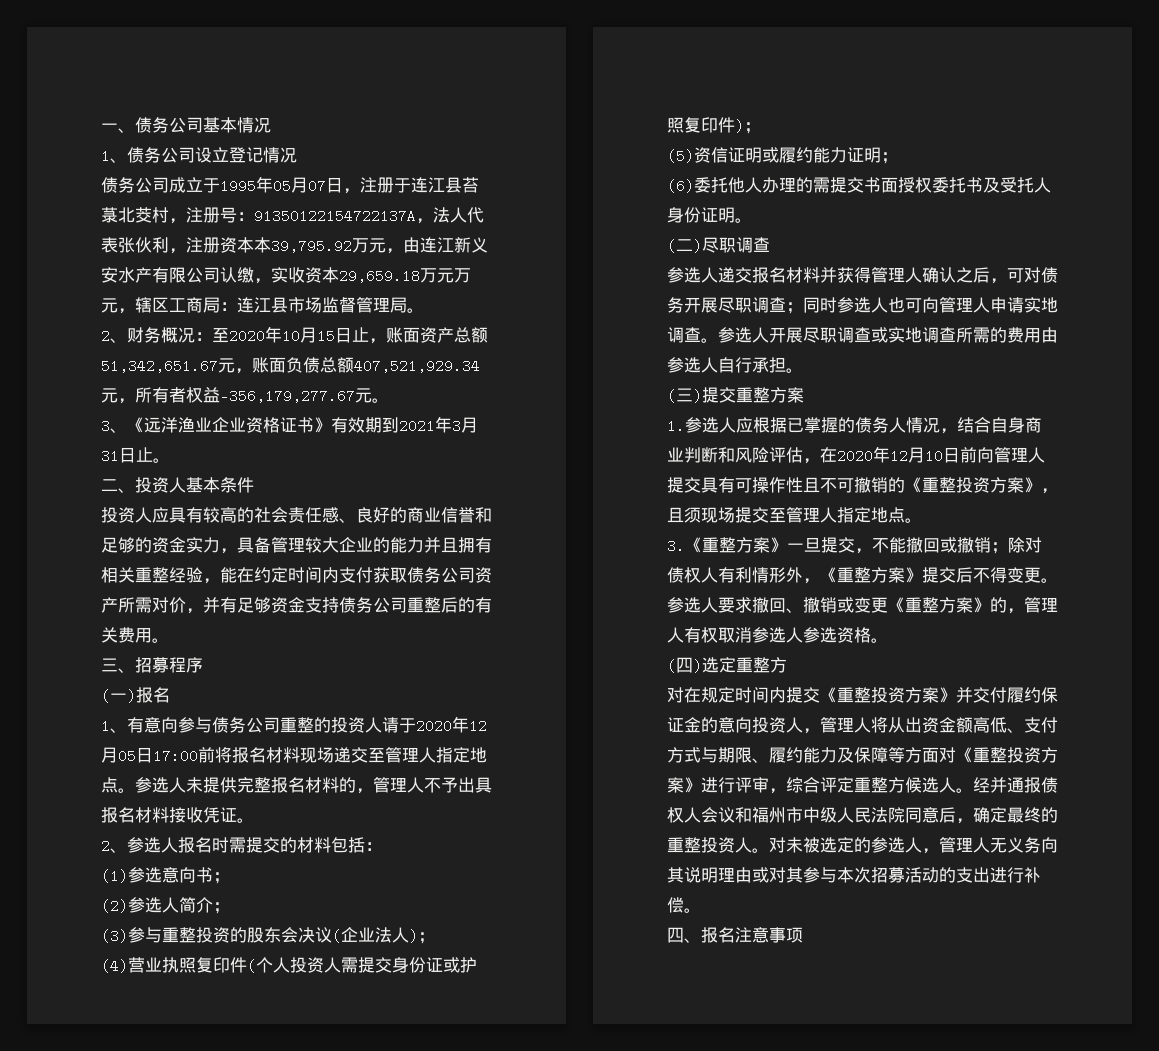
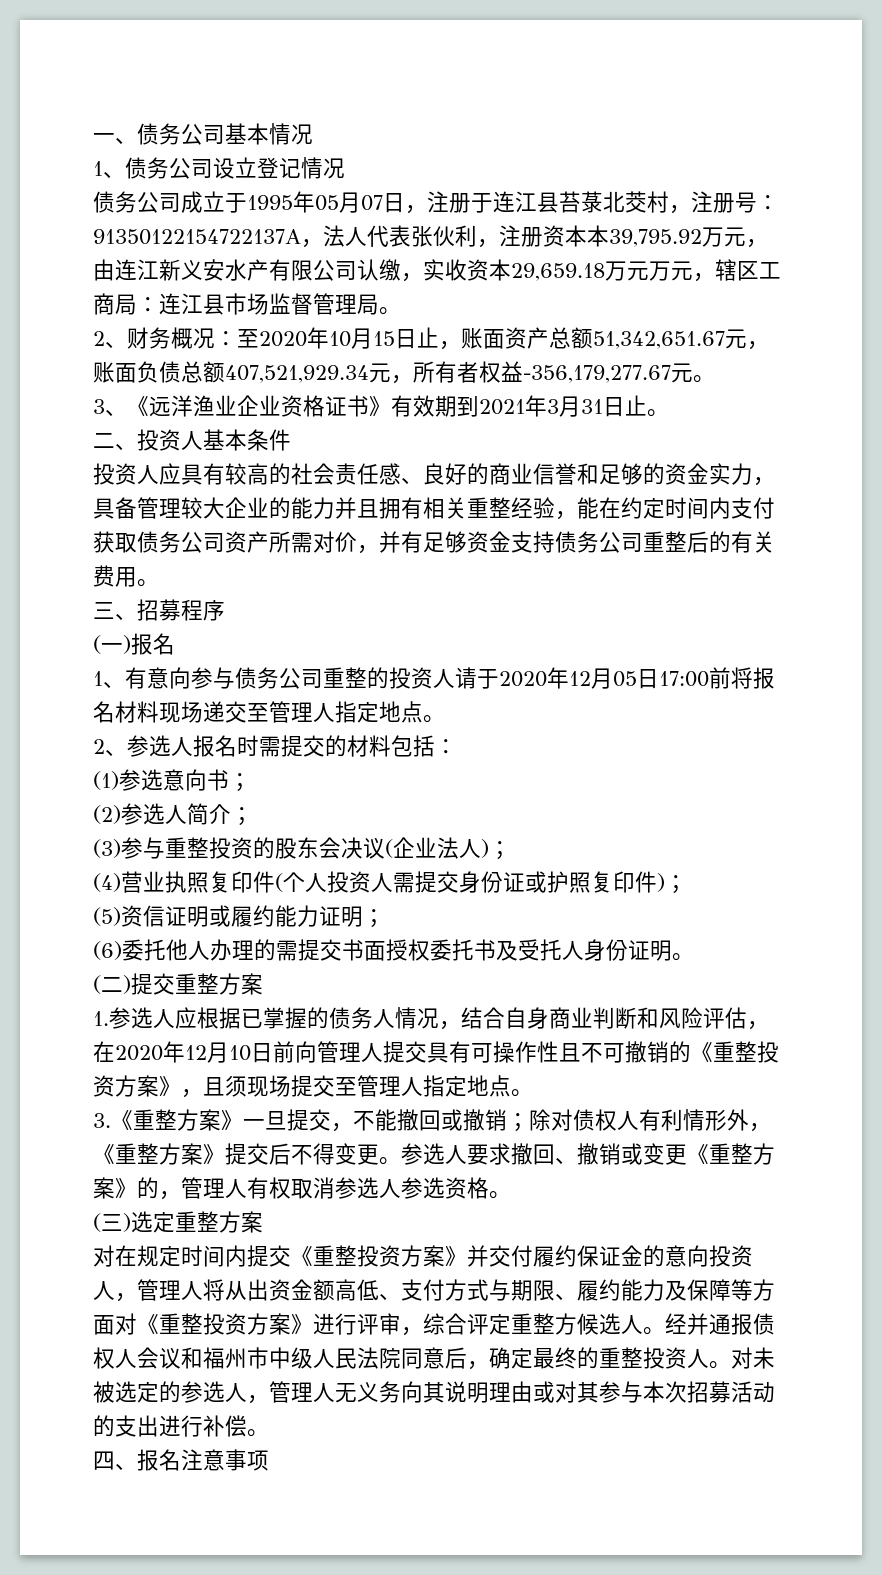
- 参选人未提供完整报名材料的，管理人不予出具报名材料接收凭证。
- (二)尽职调查
- 参选人递交报名材料并获得管理人确认之后，可对债务开展尽职调查；同时参选人也可向管理人申请实地调查。参选人开展尽职调查或实地调查所需的费用由参选人自行承担。
- (三)提交重整方案
+ (二)提交重整方案
- (四)选定重整方
+ (三)选定重整方案

